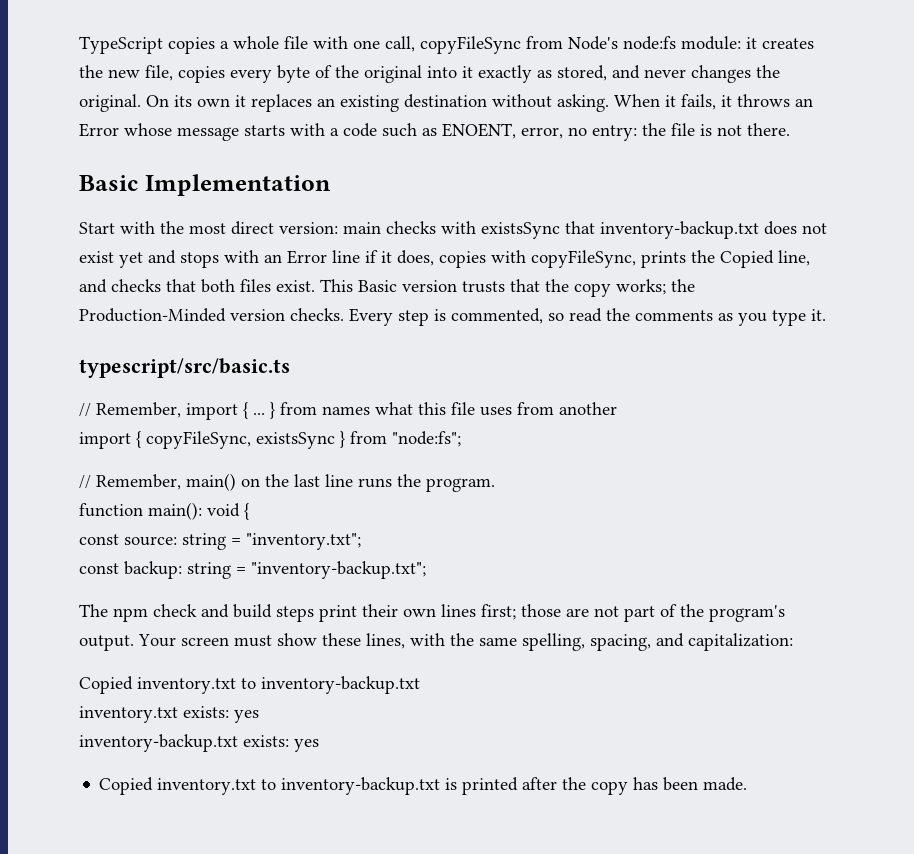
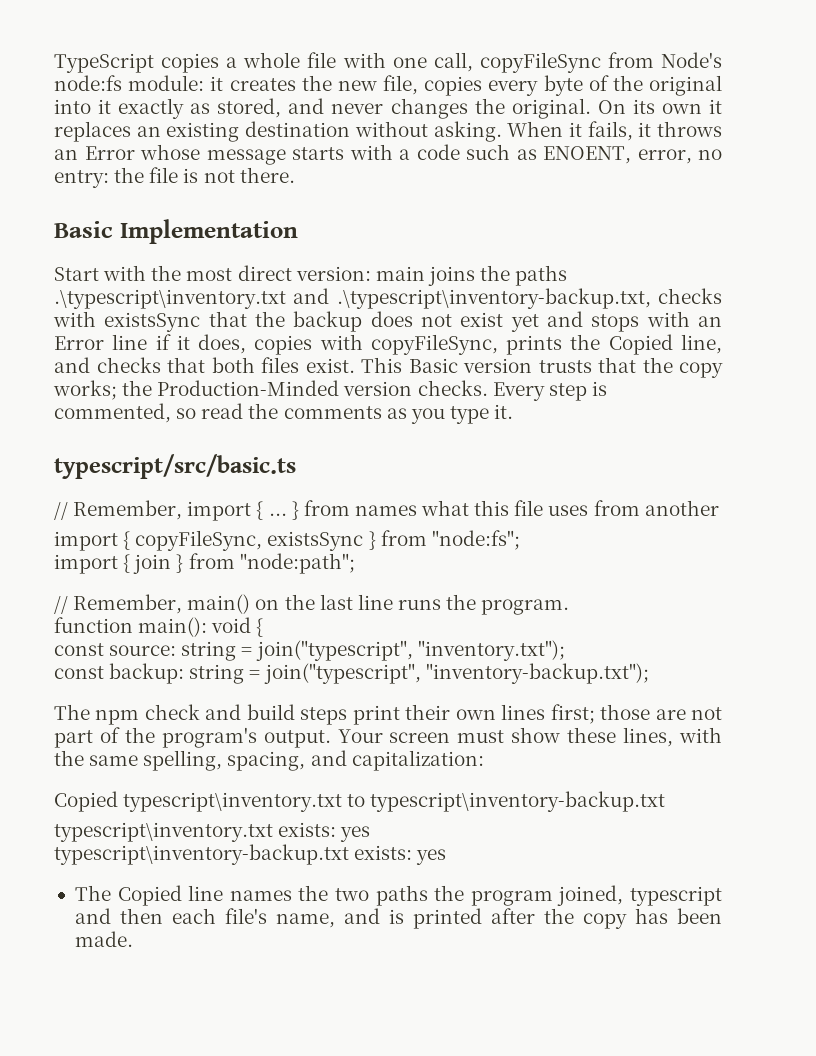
- Start with the most direct version: main checks with existsSync that inventory-backup.txt does not exist yet and stops with an Error line if it does, copies with copyFileSync, prints the Copied line, and checks that both files exist.
+ Start with the most direct version: main joins the paths .\typescript\inventory.txt and .\typescript\inventory-backup.txt, checks with existsSync that the backup does not exist yet and stops with an Error line if it does, copies with copyFileSync, prints the Copied line, and checks that both files exist.
+ import { join } from "node:path";
- const source: string = "inventory.txt";
+ const source: string = join("typescript", "inventory.txt");
- const backup: string = "inventory-backup.txt";
+ const backup: string = join("typescript", "inventory-backup.txt");
  Your screen must show these lines, with the same spelling, spacing, and capitalization:
- Copied inventory.txt to inventory-backup.txt
- inventory.txt exists: yes
- inventory-backup.txt exists: yes
- Copied inventory.txt to inventory-backup.txt is printed after the copy has been made.
+ Copied typescript\inventory.txt to typescript\inventory-backup.txt
+ typescript\inventory.txt exists: yes
+ typescript\inventory-backup.txt exists: yes
+ The Copied line names the two paths the program joined, typescript and then each file's name, and is printed after the copy has been made.

